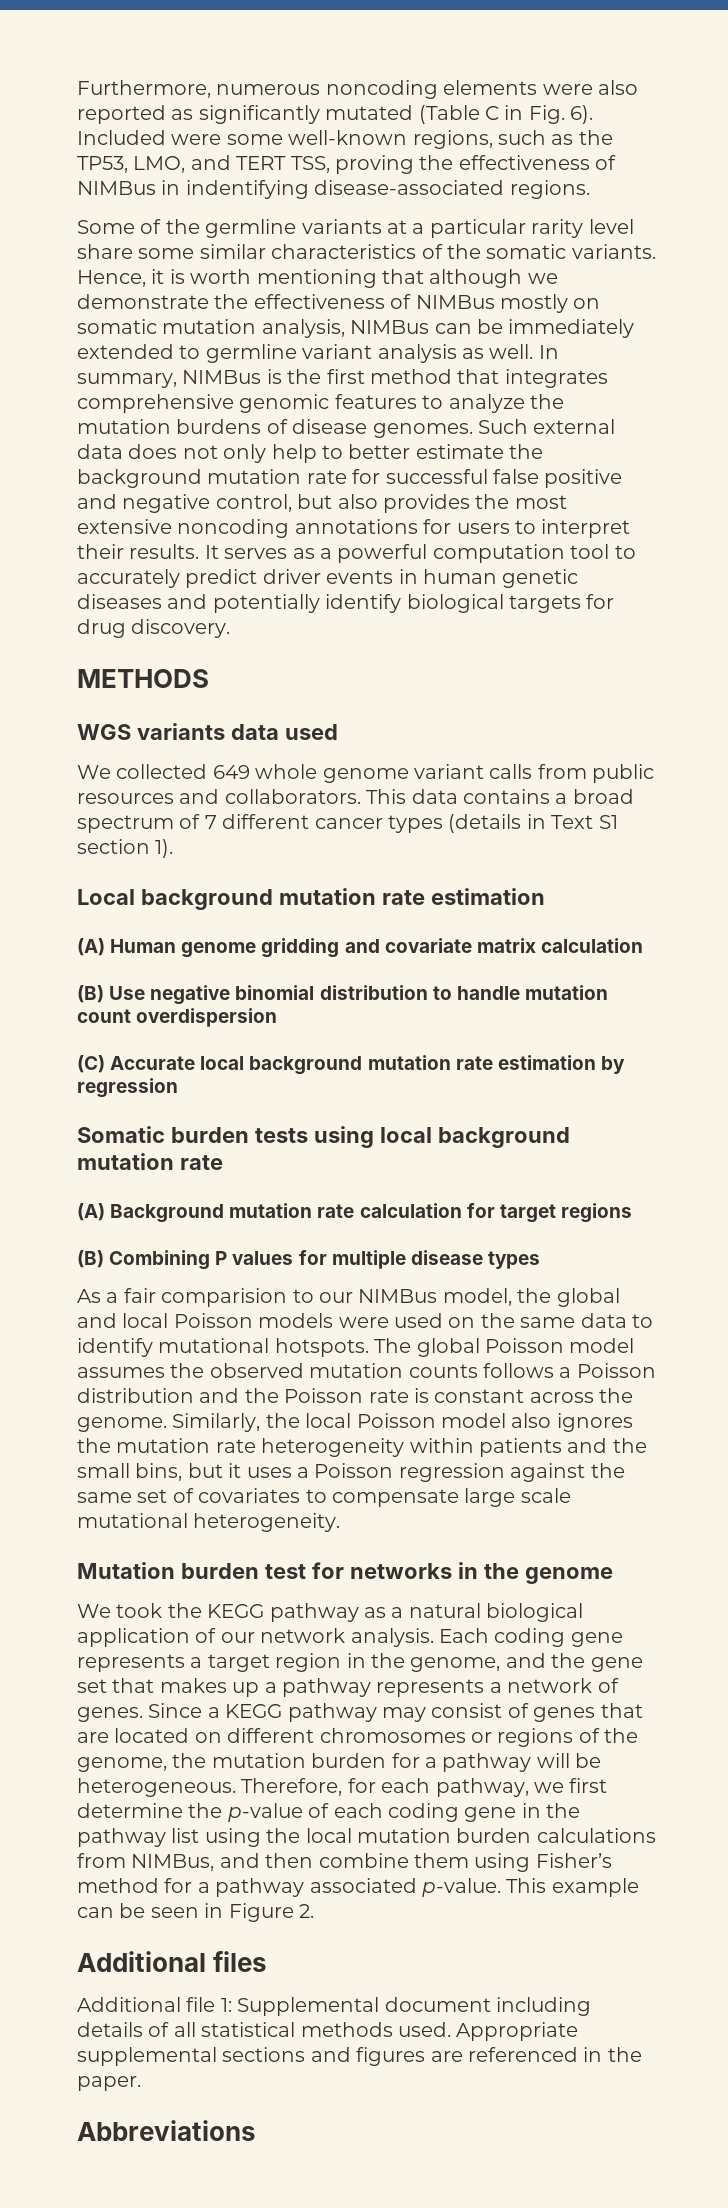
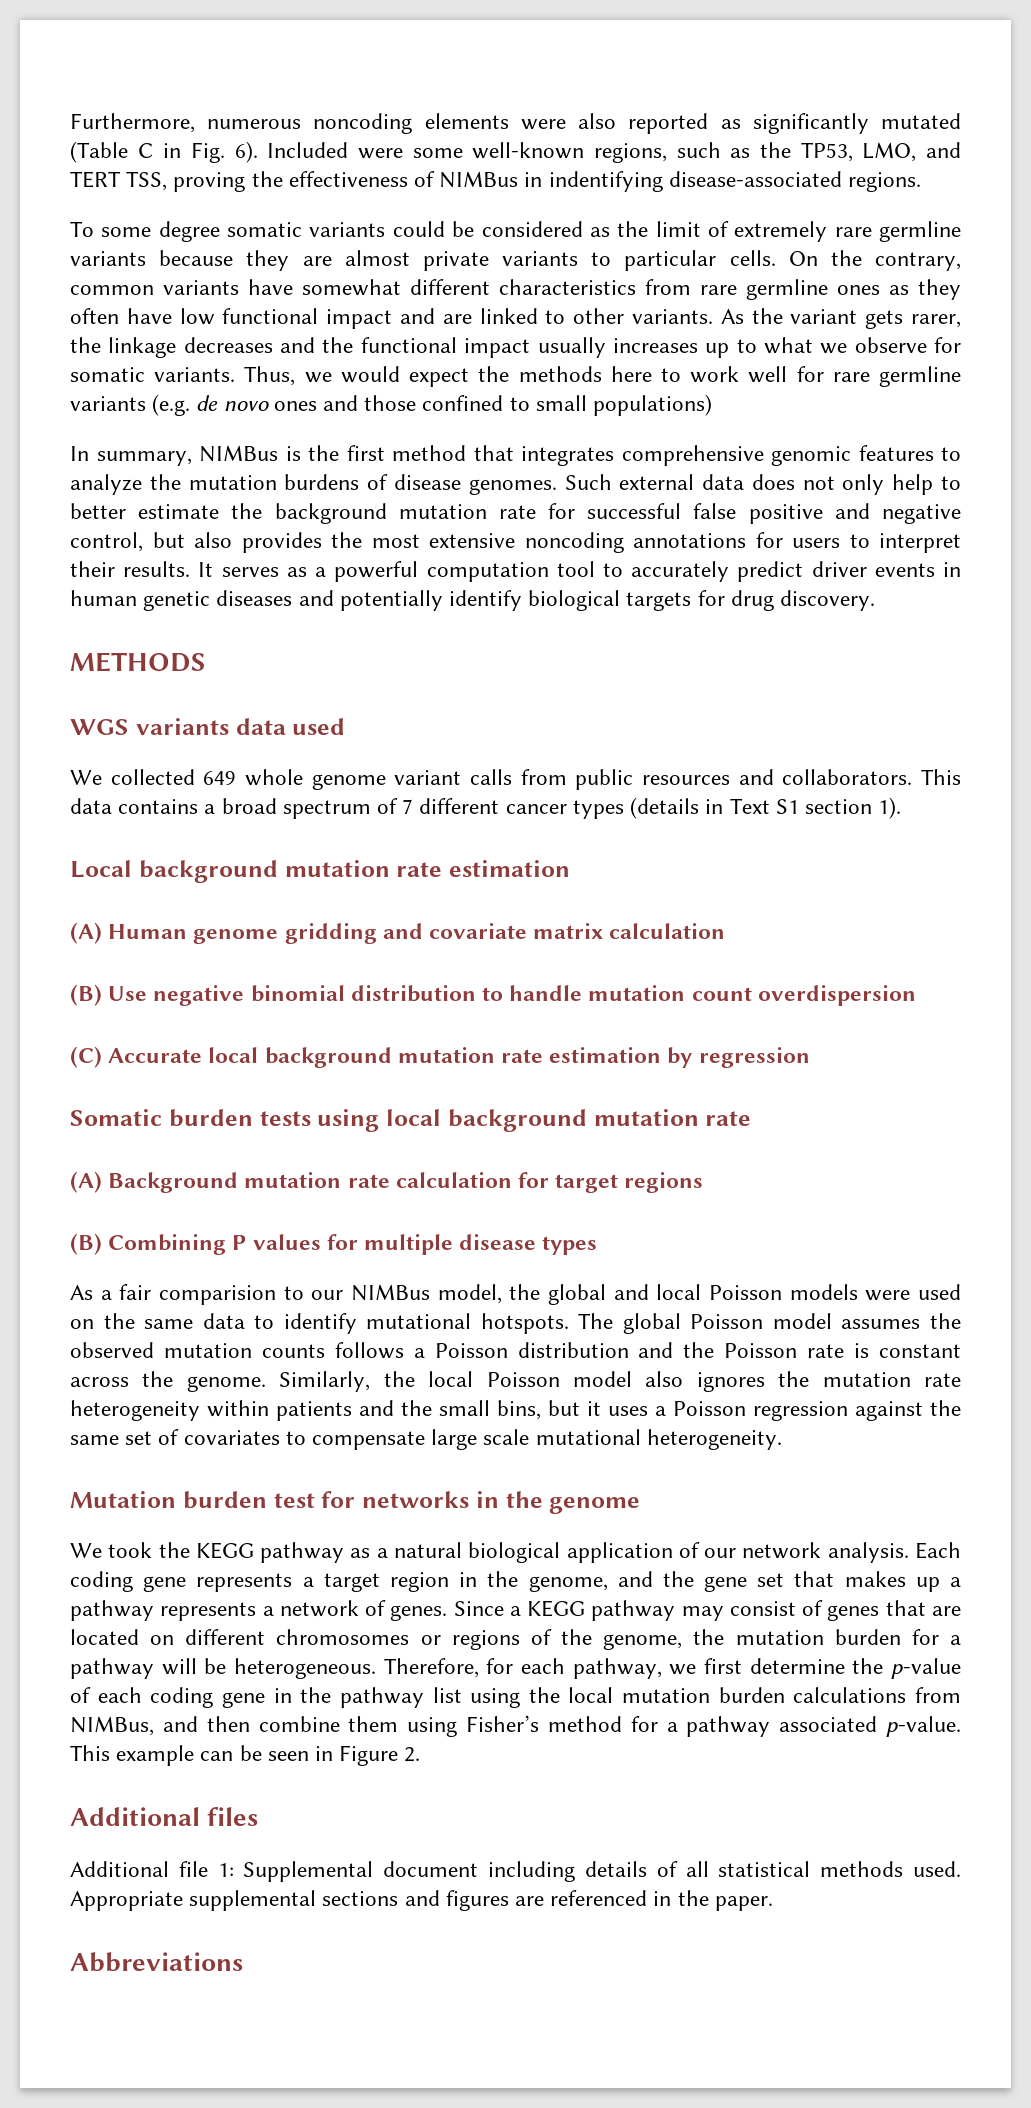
- Some of the germline variants at a particular rarity level share some similar characteristics of the somatic variants. Hence, it is worth mentioning that although we demonstrate the effectiveness of NIMBus mostly on somatic mutation analysis, NIMBus can be immediately extended to germline variant analysis as well. In summary, NIMBus is the first method that integrates comprehensive genomic features to analyze the mutation burdens of disease genomes.
+ To some degree somatic variants could be considered as the limit of extremely rare germline variants because they are almost private variants to particular cells. On the contrary, common variants have somewhat different characteristics from rare germline ones as they often have low functional impact and are linked to other variants. As the variant gets rarer, the linkage decreases and the functional impact usually increases up to what we observe for somatic variants. Thus, we would expect the methods here to work well for rare germline variants (e.g. de novo ones and those confined to small populations)
+ In summary, NIMBus is the first method that integrates comprehensive genomic features to analyze the mutation burdens of disease genomes.

